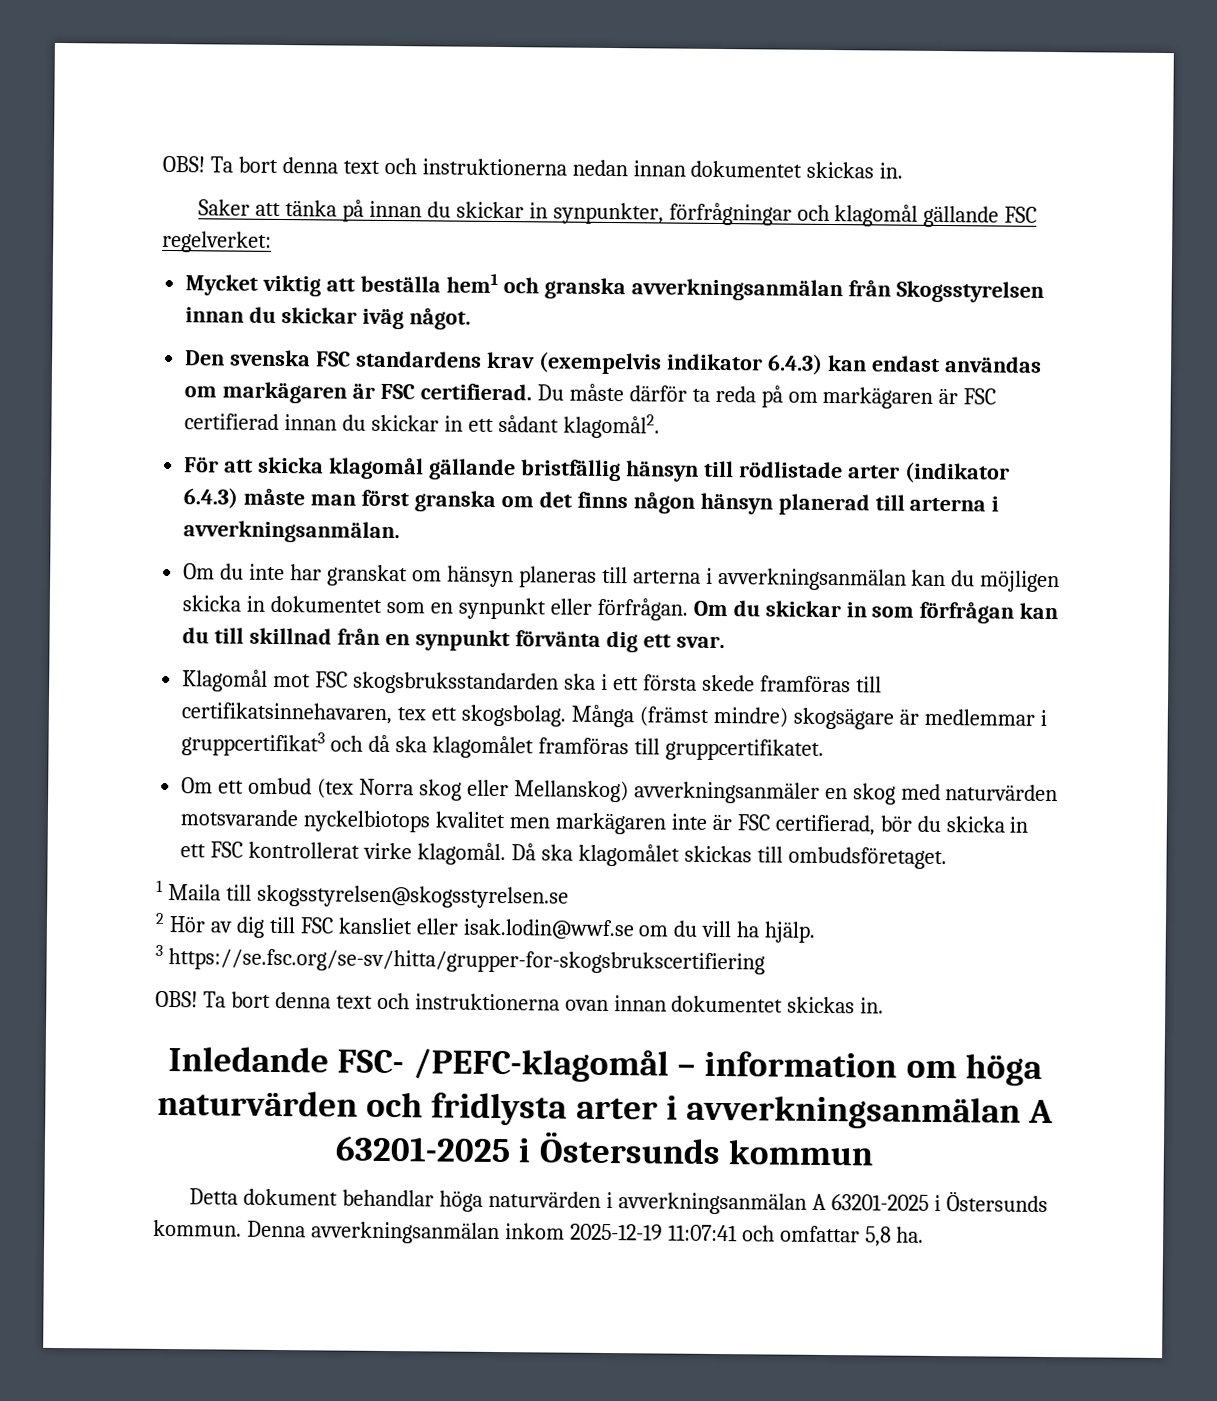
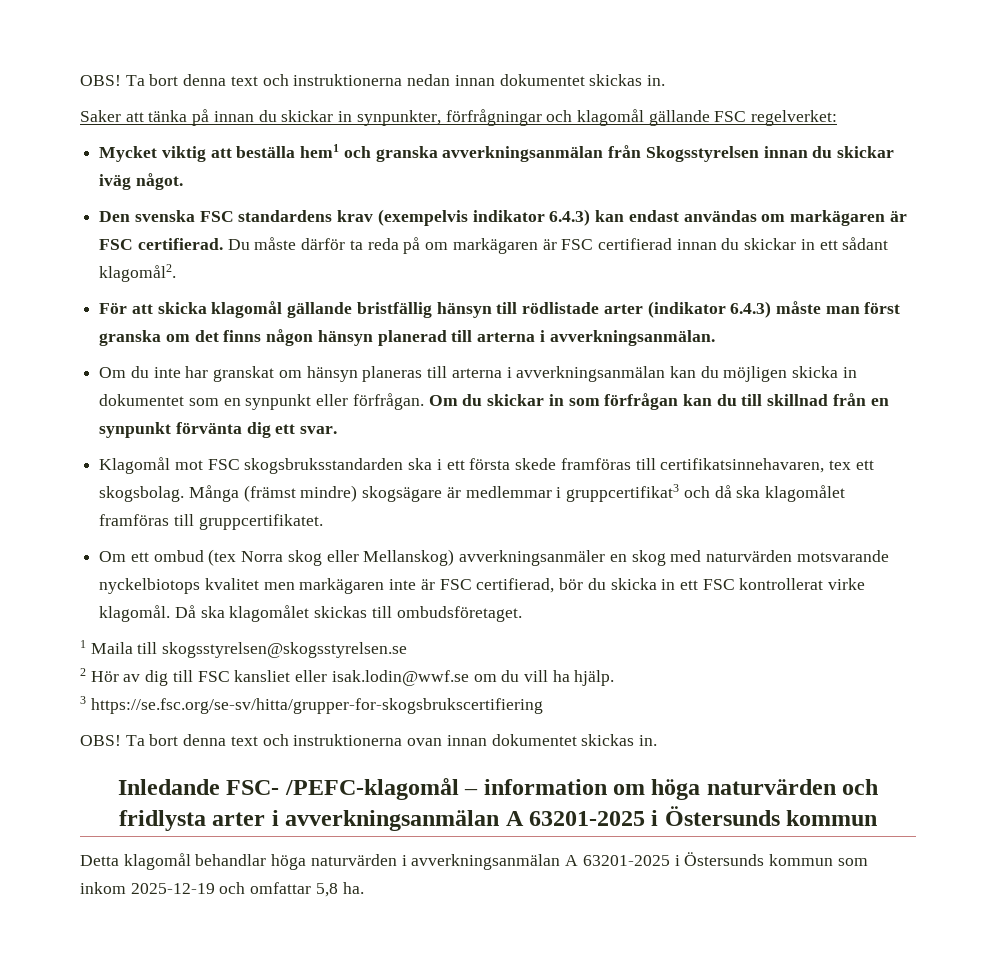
- Detta dokument behandlar höga naturvärden i avverkningsanmälan A 63201-2025 i Östersunds kommun. Denna avverkningsanmälan inkom 2025-12-19 11:07:41 och omfattar 5,8 ha.
+ Detta klagomål behandlar höga naturvärden i avverkningsanmälan A 63201-2025 i Östersunds kommun som inkom 2025-12-19 och omfattar 5,8 ha.

